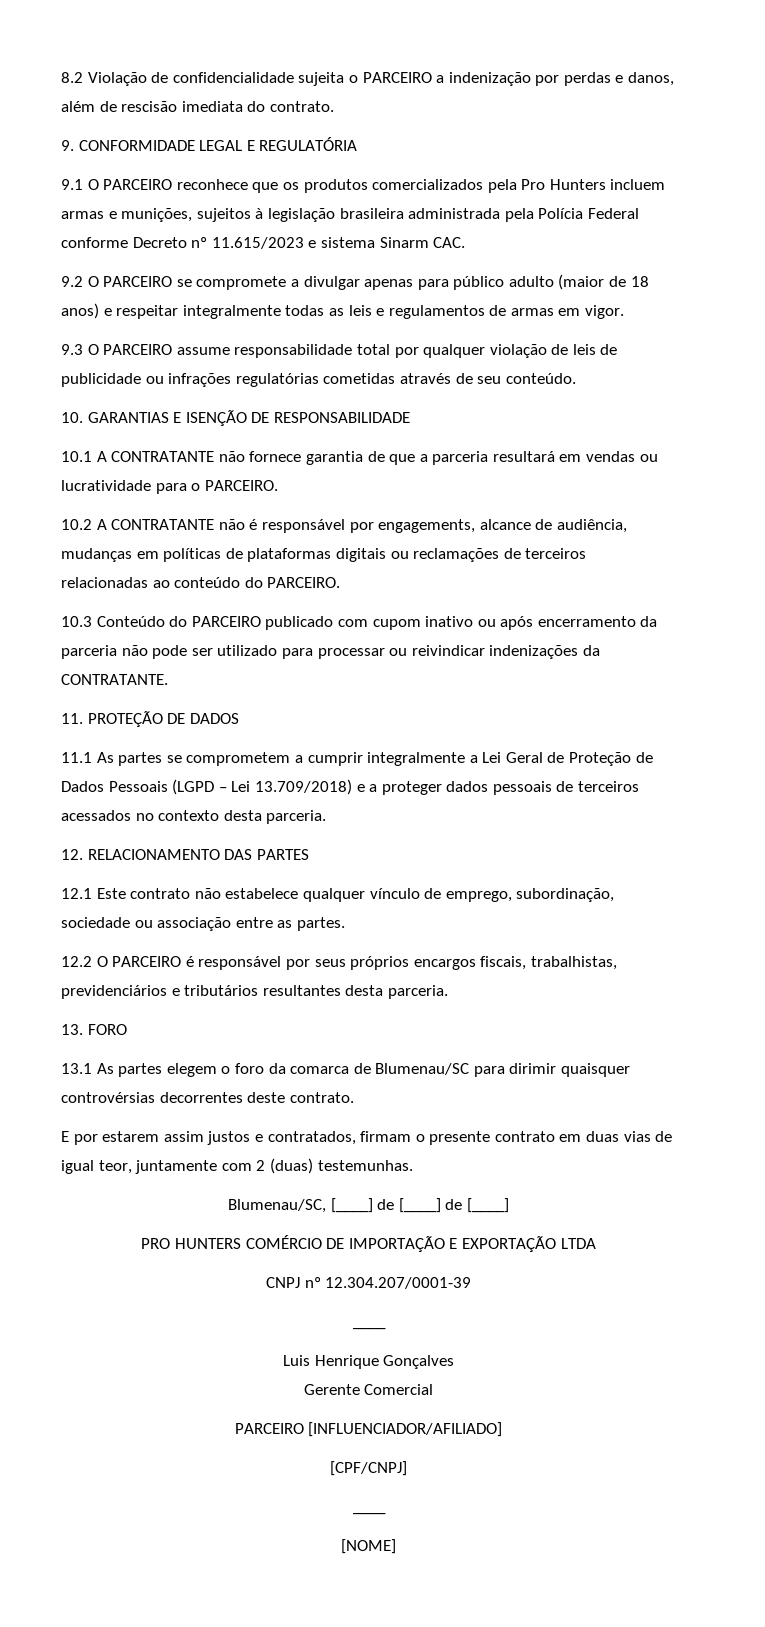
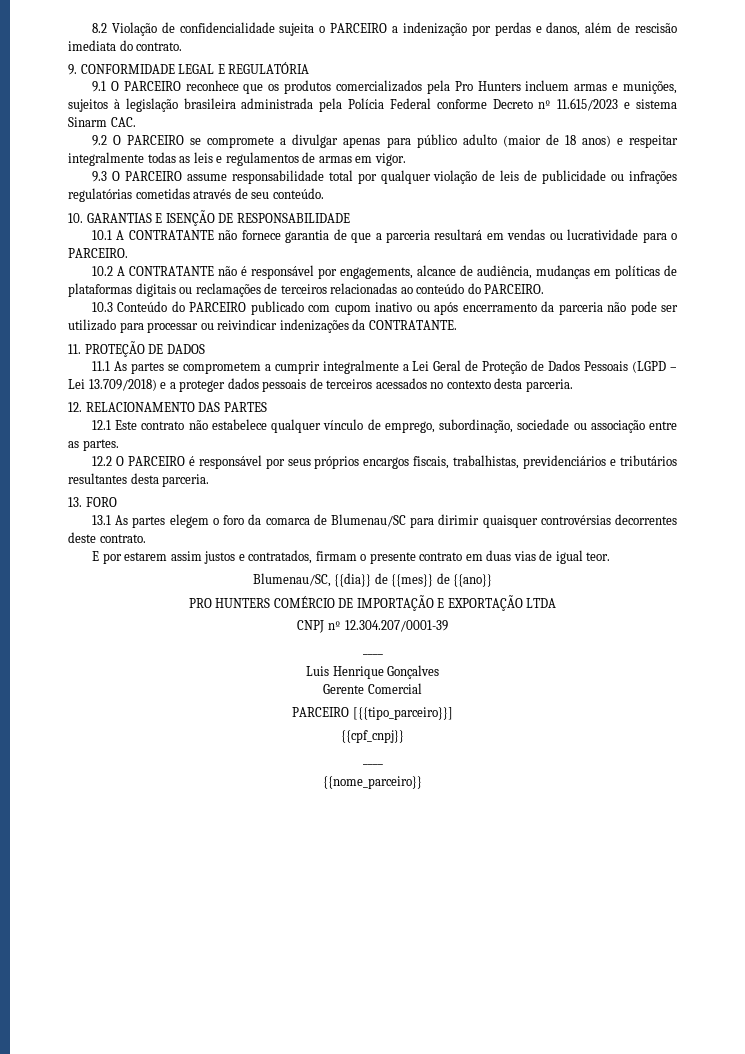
- E por estarem assim justos e contratados, firmam o presente contrato em duas vias de igual teor, juntamente com 2 (duas) testemunhas.
- Blumenau/SC, [____] de [____] de [____]
+ E por estarem assim justos e contratados, firmam o presente contrato em duas vias de igual teor.
+ Blumenau/SC, {{dia}} de {{mes}} de {{ano}}
- PARCEIRO [INFLUENCIADOR/AFILIADO]
- [CPF/CNPJ]
+ PARCEIRO [{{tipo_parceiro}}]
+ {{cpf_cnpj}}
  ____
- [NOME]
+ {{nome_parceiro}}

